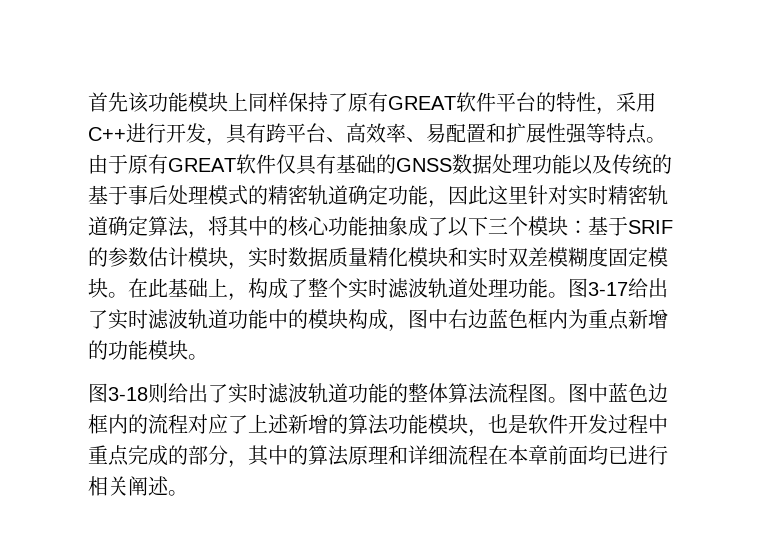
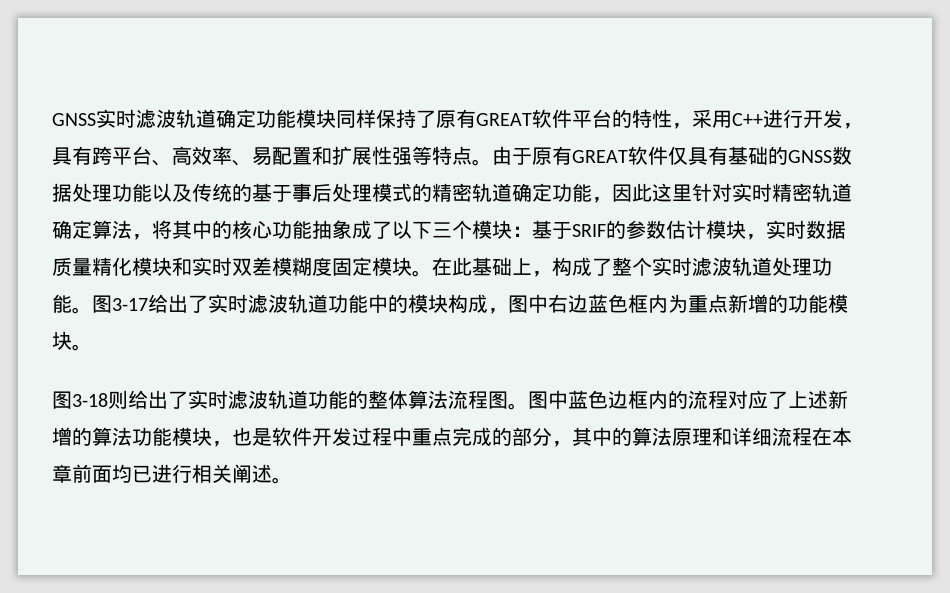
- 首先该功能模块上同样保持了原有GREAT软件平台的特性，采用C++进行开发，具有跨平台、高效率、易配置和扩展性强等特点。
+ GNSS实时滤波轨道确定功能模块同样保持了原有GREAT软件平台的特性，采用C++进行开发，具有跨平台、高效率、易配置和扩展性强等特点。

